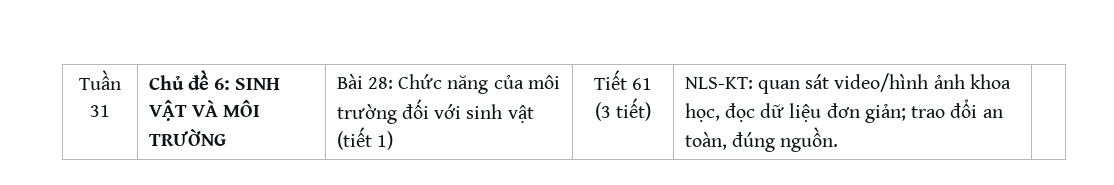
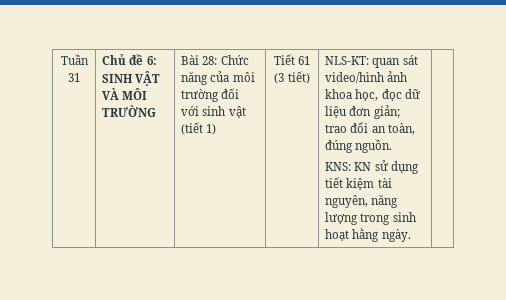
+ KNS: KN sử dụng tiết kiệm tài nguyên, năng lượng trong sinh hoạt hằng ngày.

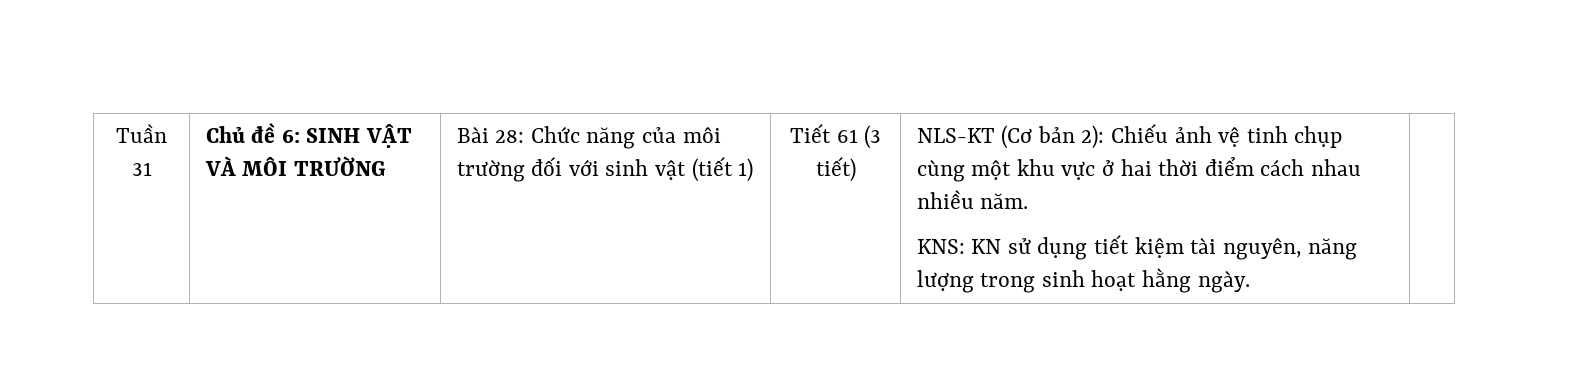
- NLS-KT: quan sát video/hình ảnh khoa học, đọc dữ liệu đơn giản; trao đổi an toàn, đúng nguồn.
+ NLS-KT (Cơ bản 2): Chiếu ảnh vệ tinh chụp cùng một khu vực ở hai thời điểm cách nhau nhiều năm.

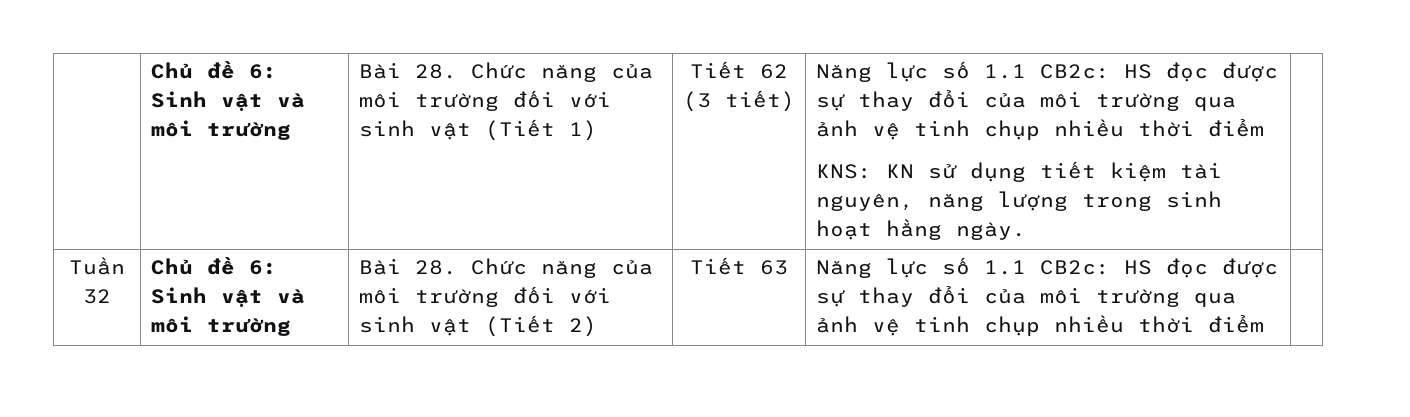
- Tuần 31 | Chủ đề 6: SINH VẬT VÀ MÔI TRƯỜNG | Bài 28: Chức năng của môi trường đối với sinh vật (tiết 1)
+ Chủ đề 6: Sinh vật và môi trường | Bài 28. Chức năng của môi trường đối với sinh vật (Tiết 1)
- Tiết 61 (3 tiết) | NLS-KT (Cơ bản 2): Chiếu ảnh vệ tinh chụp cùng một khu vực ở hai thời điểm cách nhau nhiều năm.
+ Tiết 62 (3 tiết) | Năng lực số 1.1 CB2c: HS đọc được sự thay đổi của môi trường qua ảnh vệ tinh chụp nhiều thời điểm
+ Tuần 32 | Chủ đề 6: Sinh vật và môi trường | Bài 28. Chức năng của môi trường đối với sinh vật (Tiết 2) | Tiết 63 | Năng lực số 1.1 CB2c: HS đọc được sự thay đổi của môi trường qua ảnh vệ tinh chụp nhiều thời điểm

